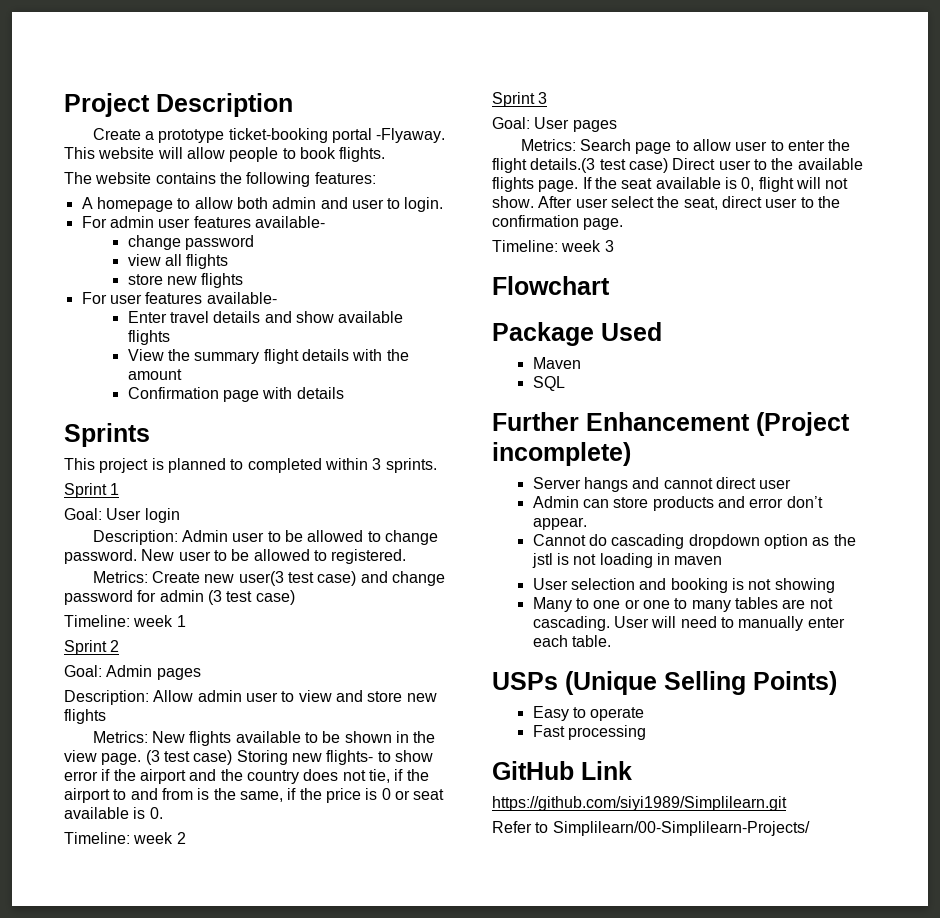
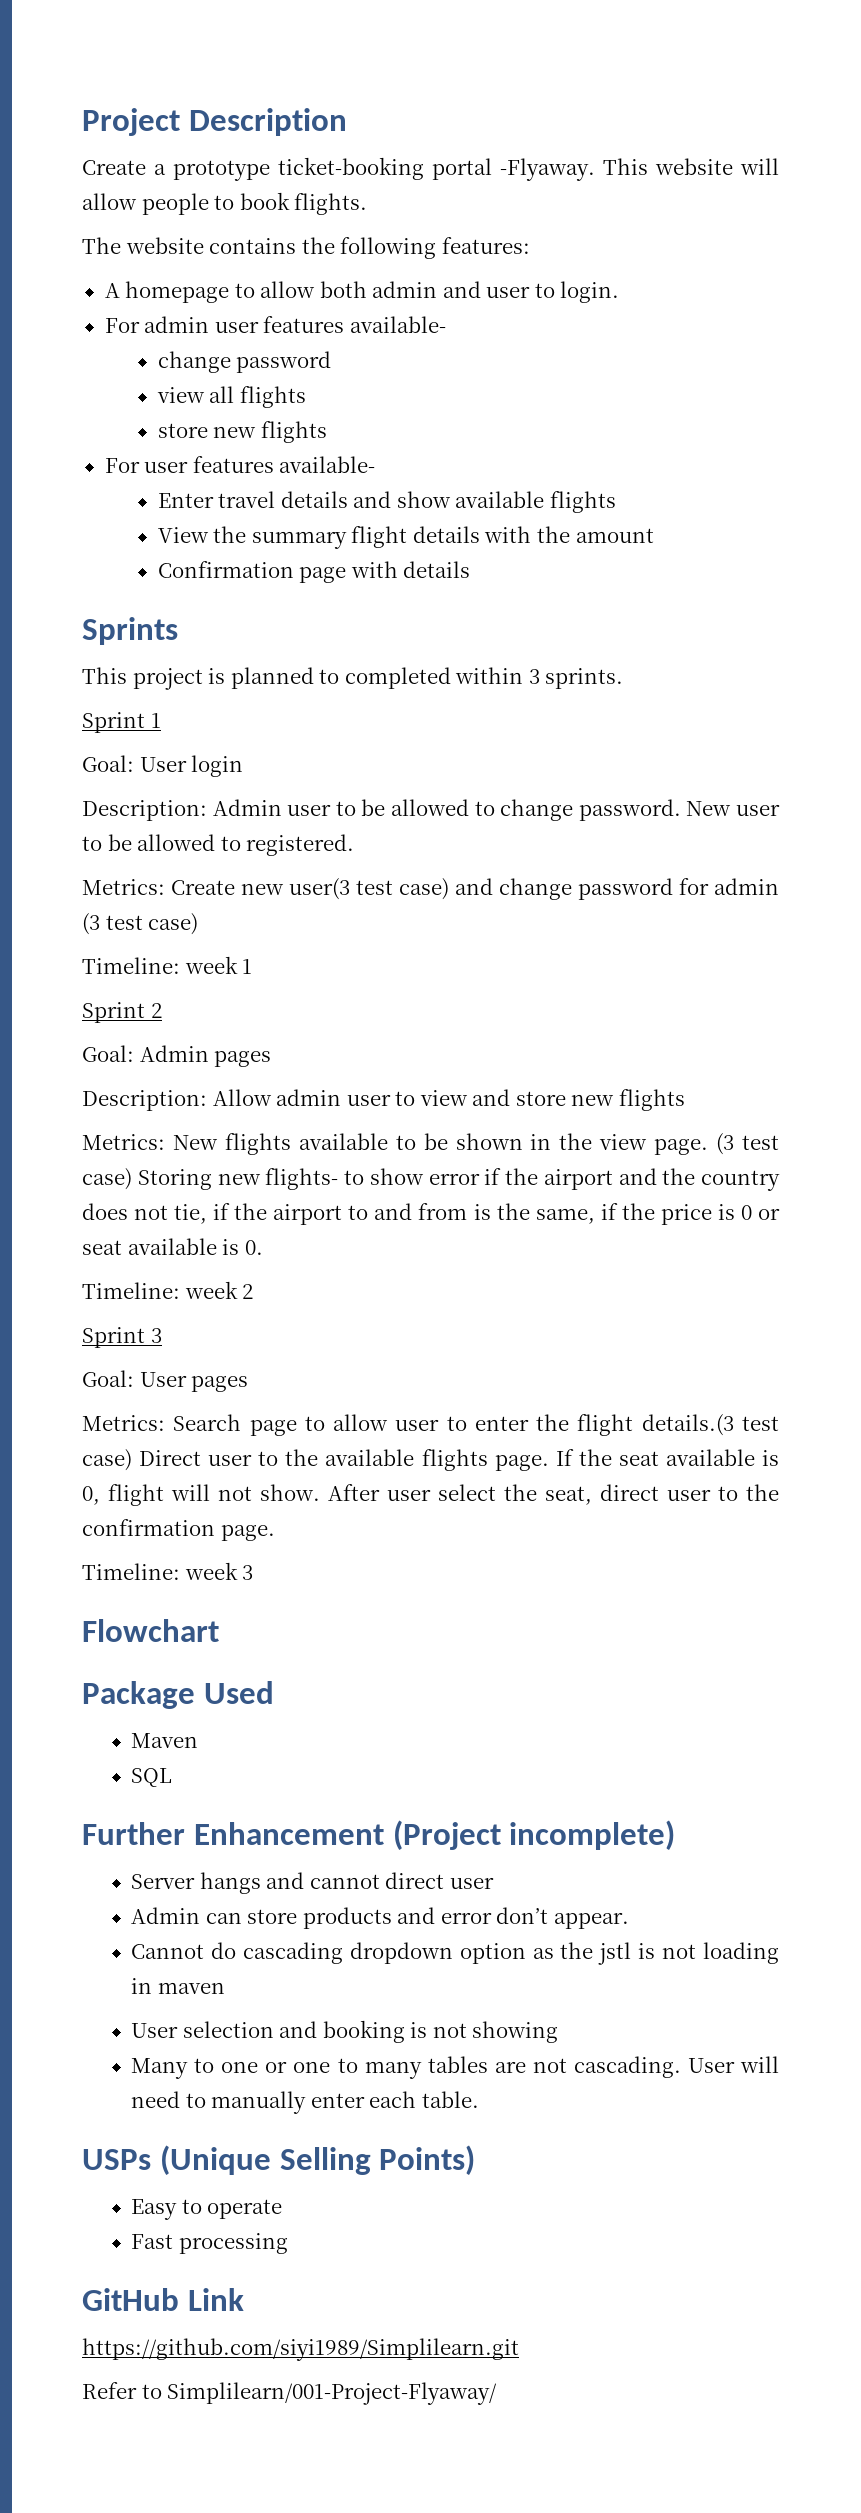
- Refer to Simplilearn/00-Simplilearn-Projects/
+ Refer to Simplilearn/001-Project-Flyaway/

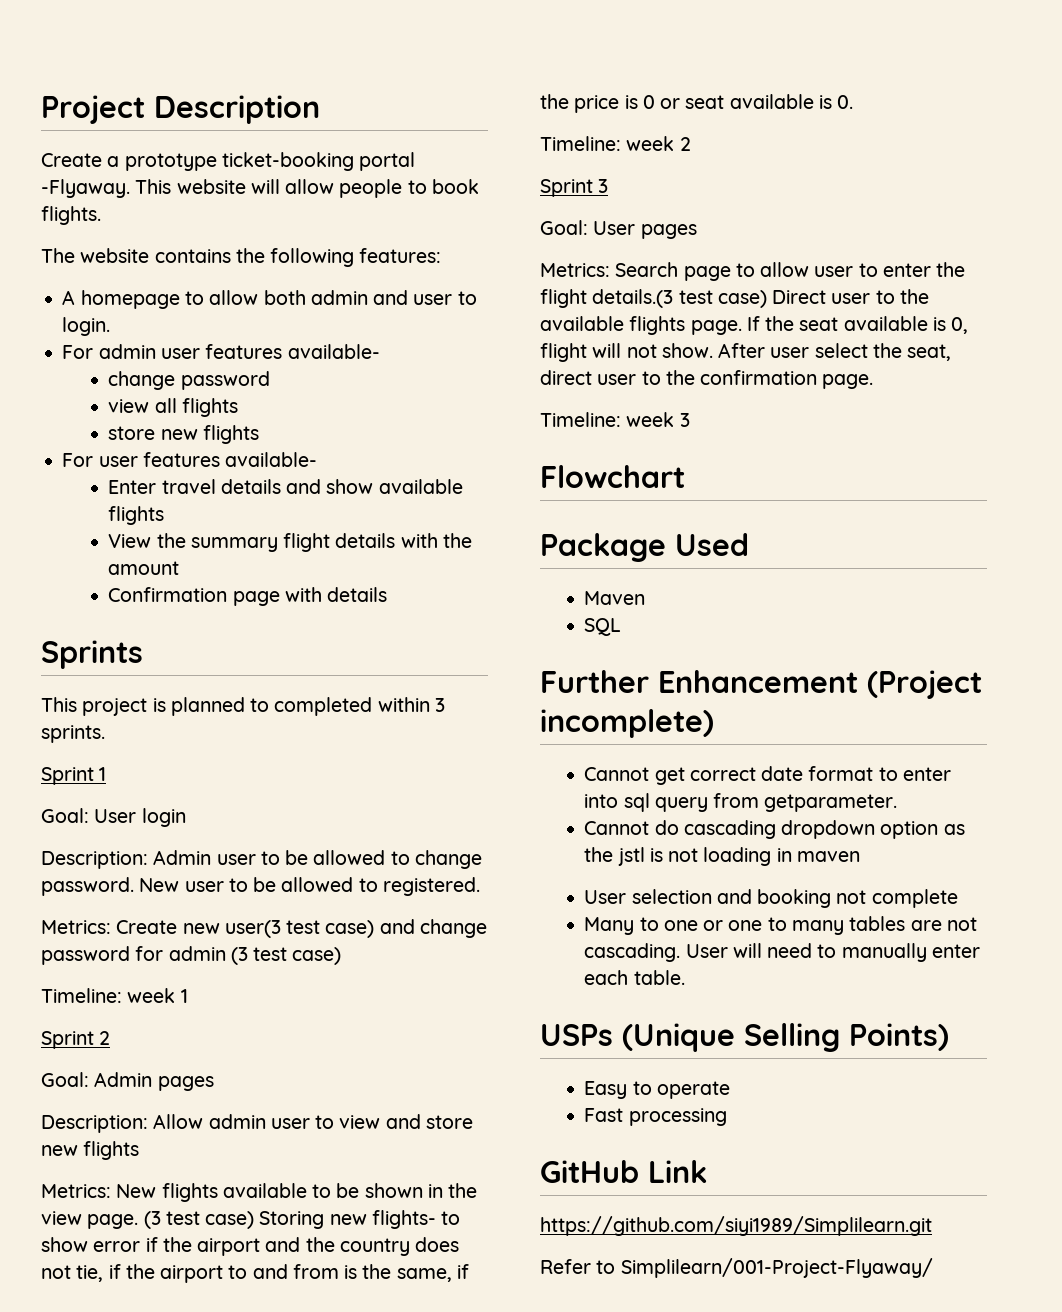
- Server hangs and cannot direct user
- Admin can store products and error don’t appear.
+ Cannot get correct date format to enter into sql query from getparameter.
- User selection and booking is not showing
+ User selection and booking not complete

